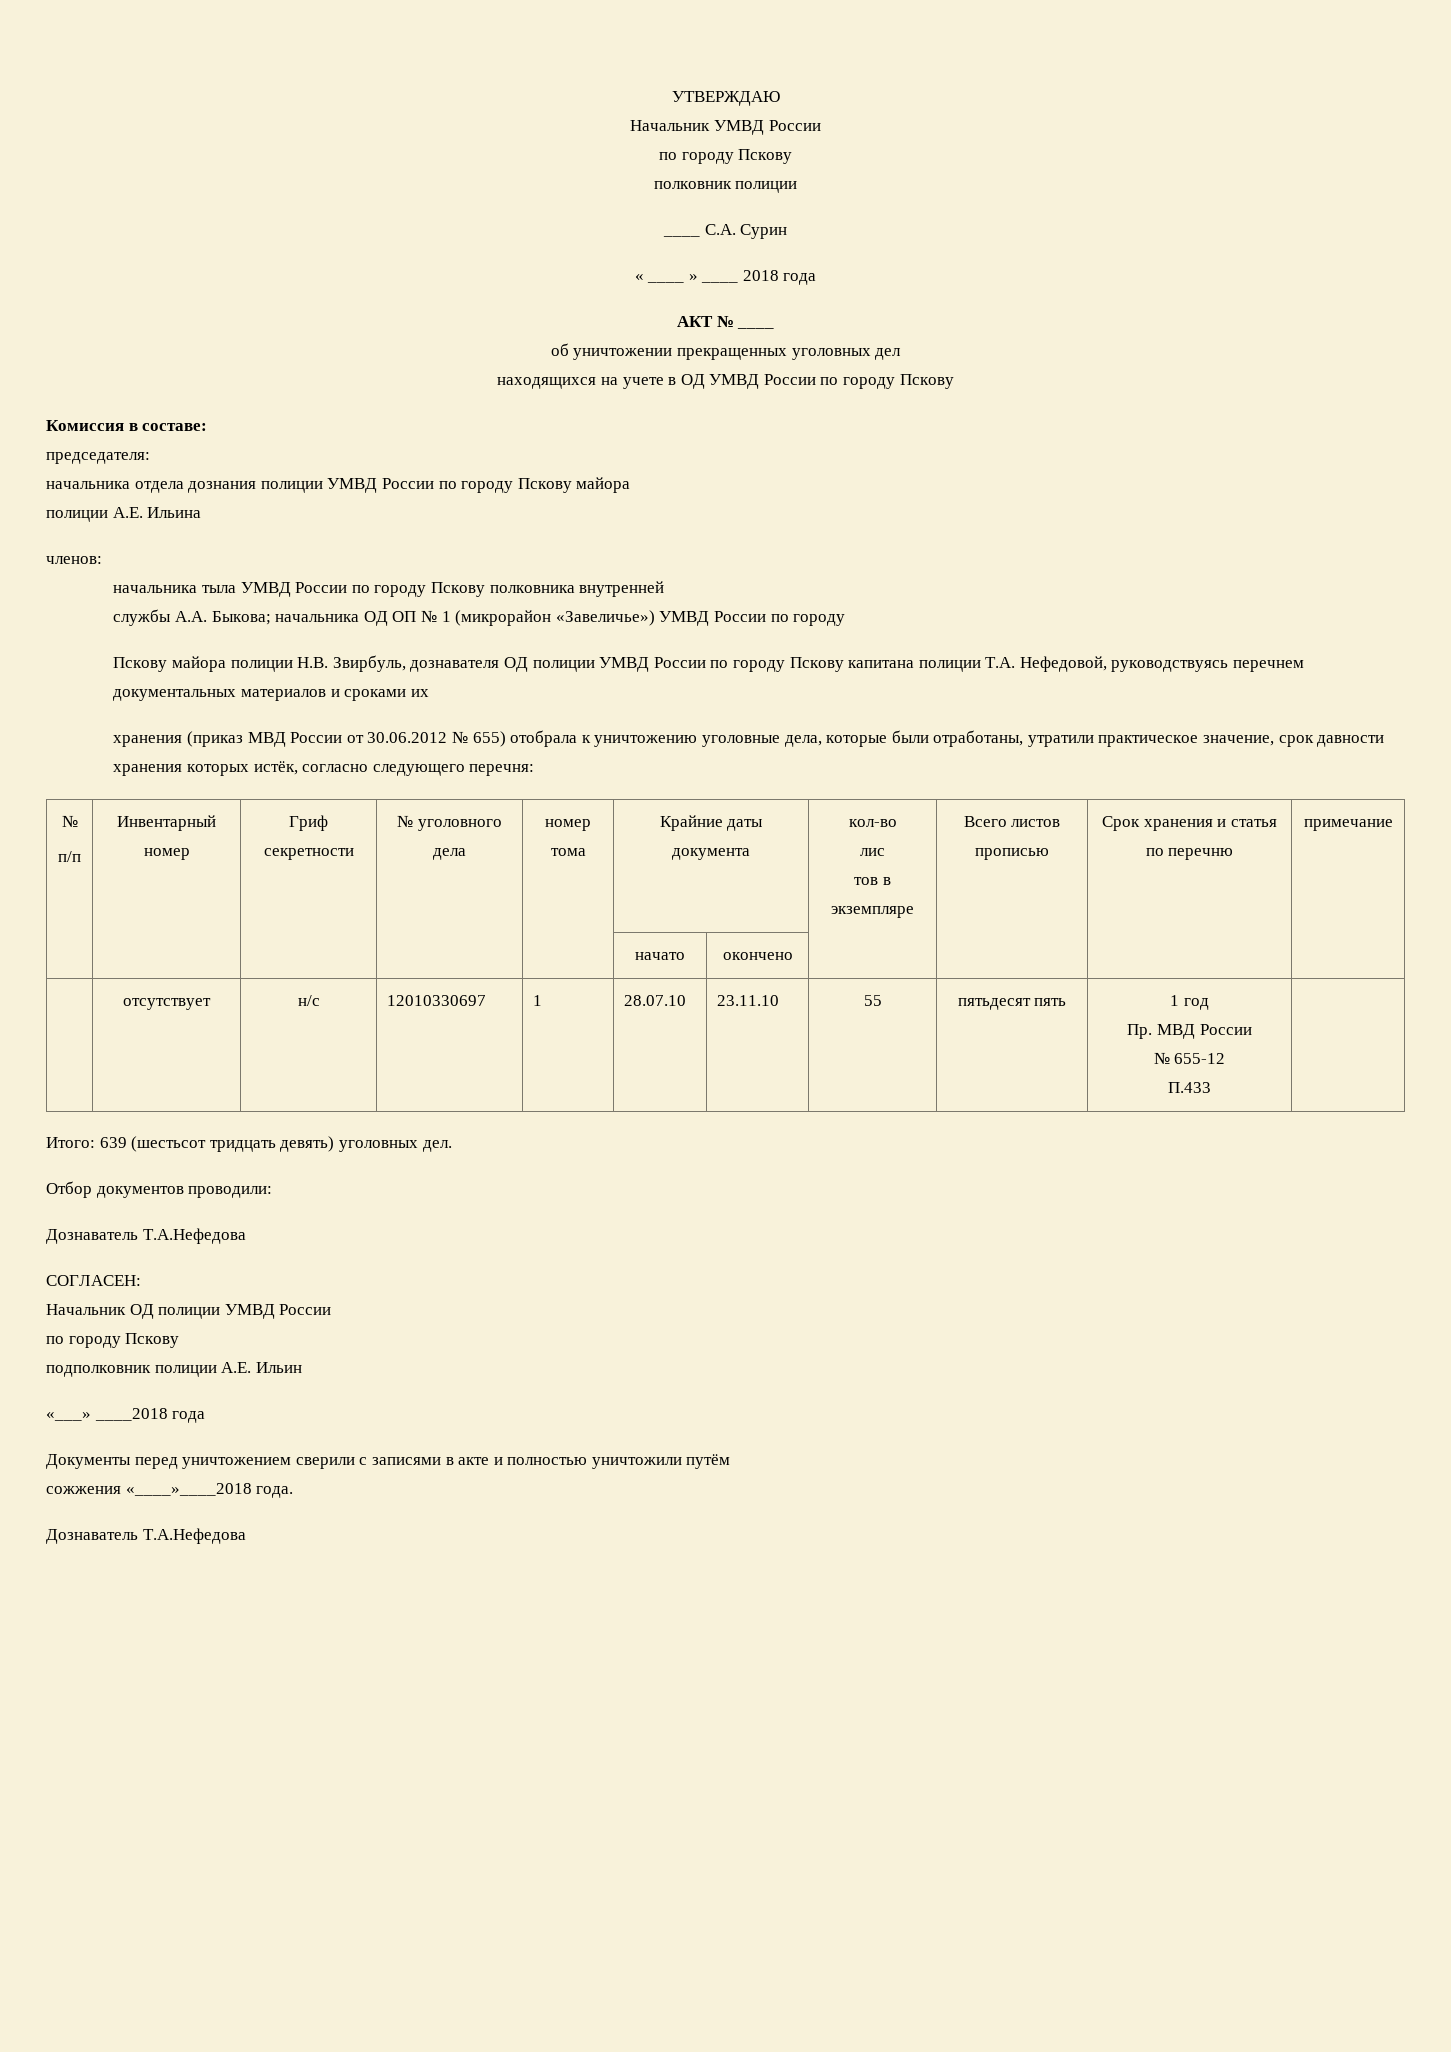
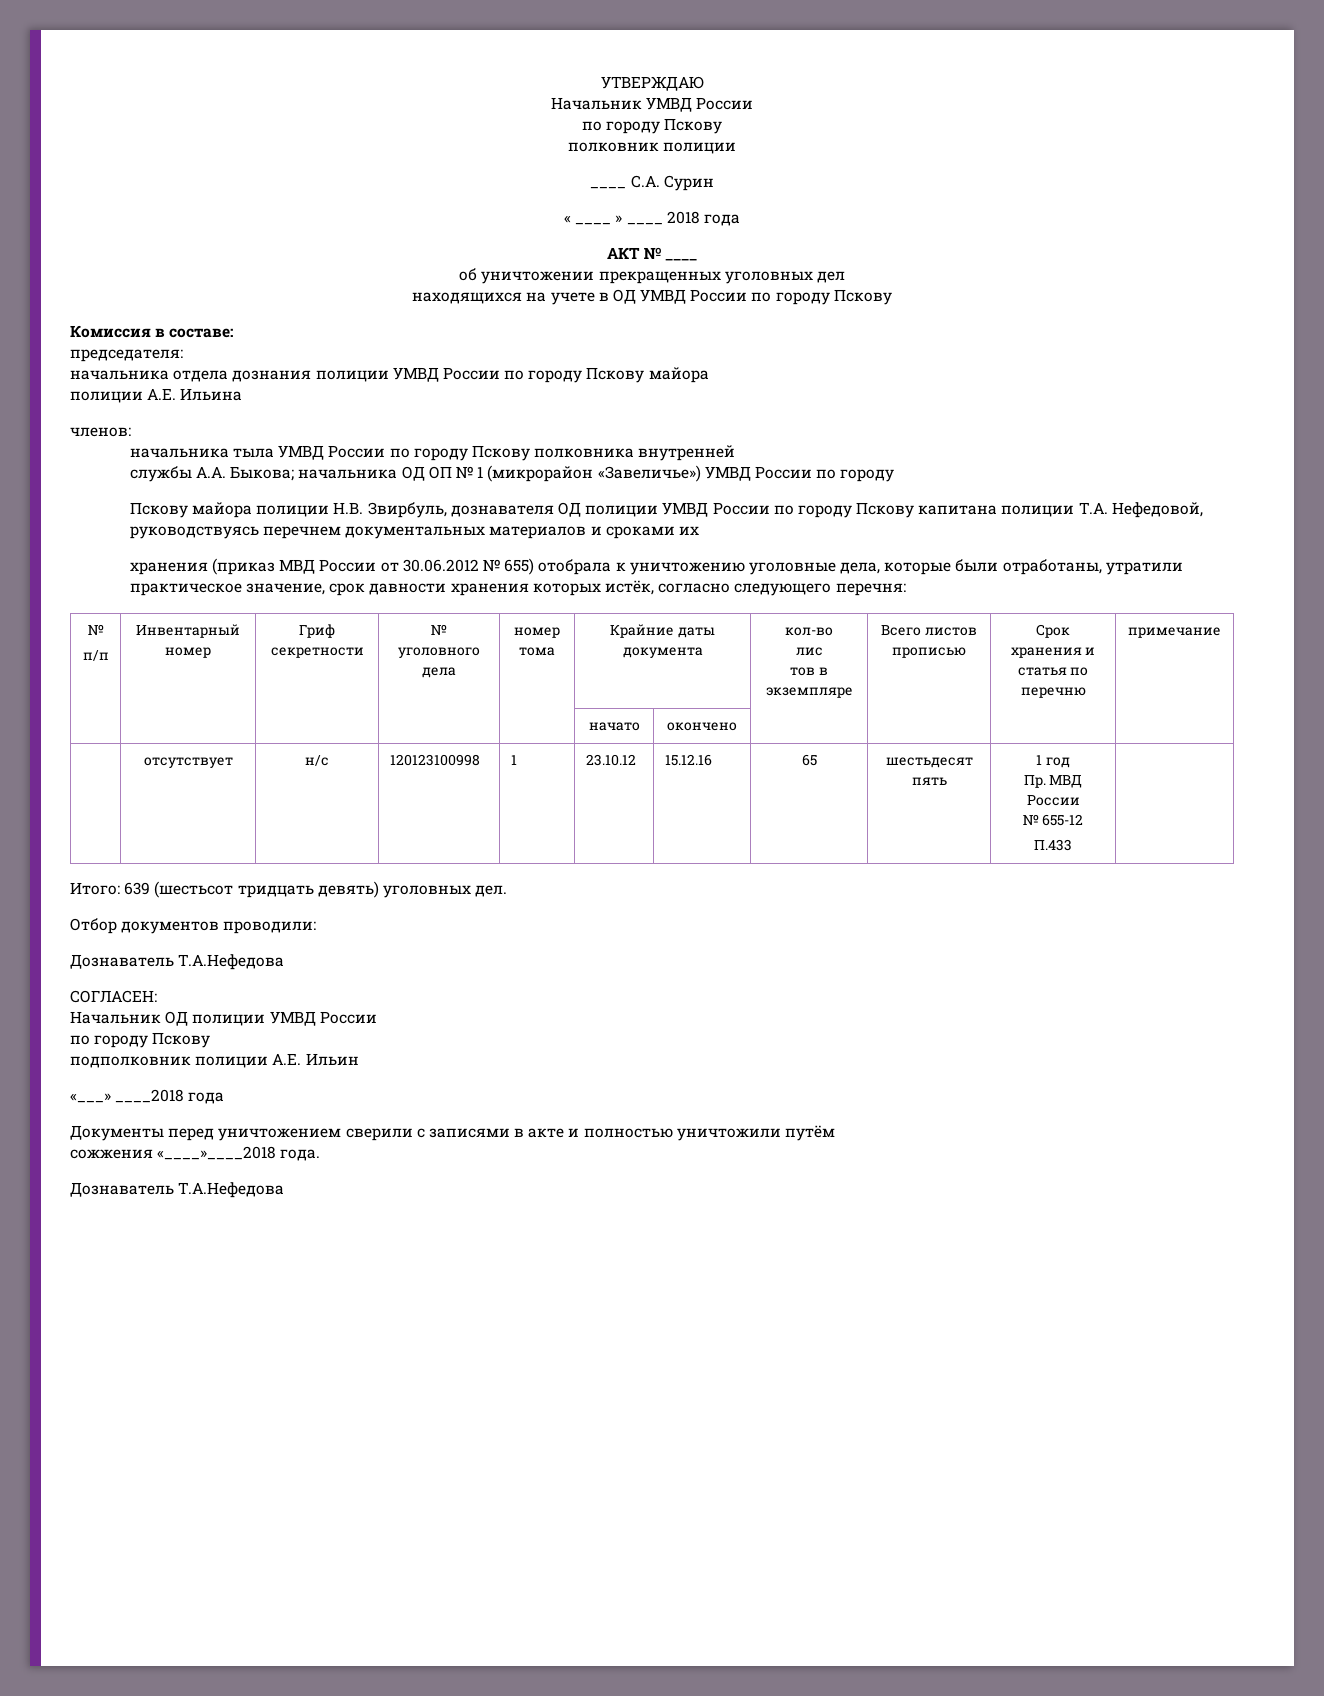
- | отсутствует | н/с | 12010330697 | 1 | 28.07.10 | 23.11.10 | 55 | пятьдесят пять | 1 год
+ | отсутствует | н/с | 120123100998 | 1 | 23.10.12 | 15.12.16 | 65 | шестьдесят пять | 1 год

